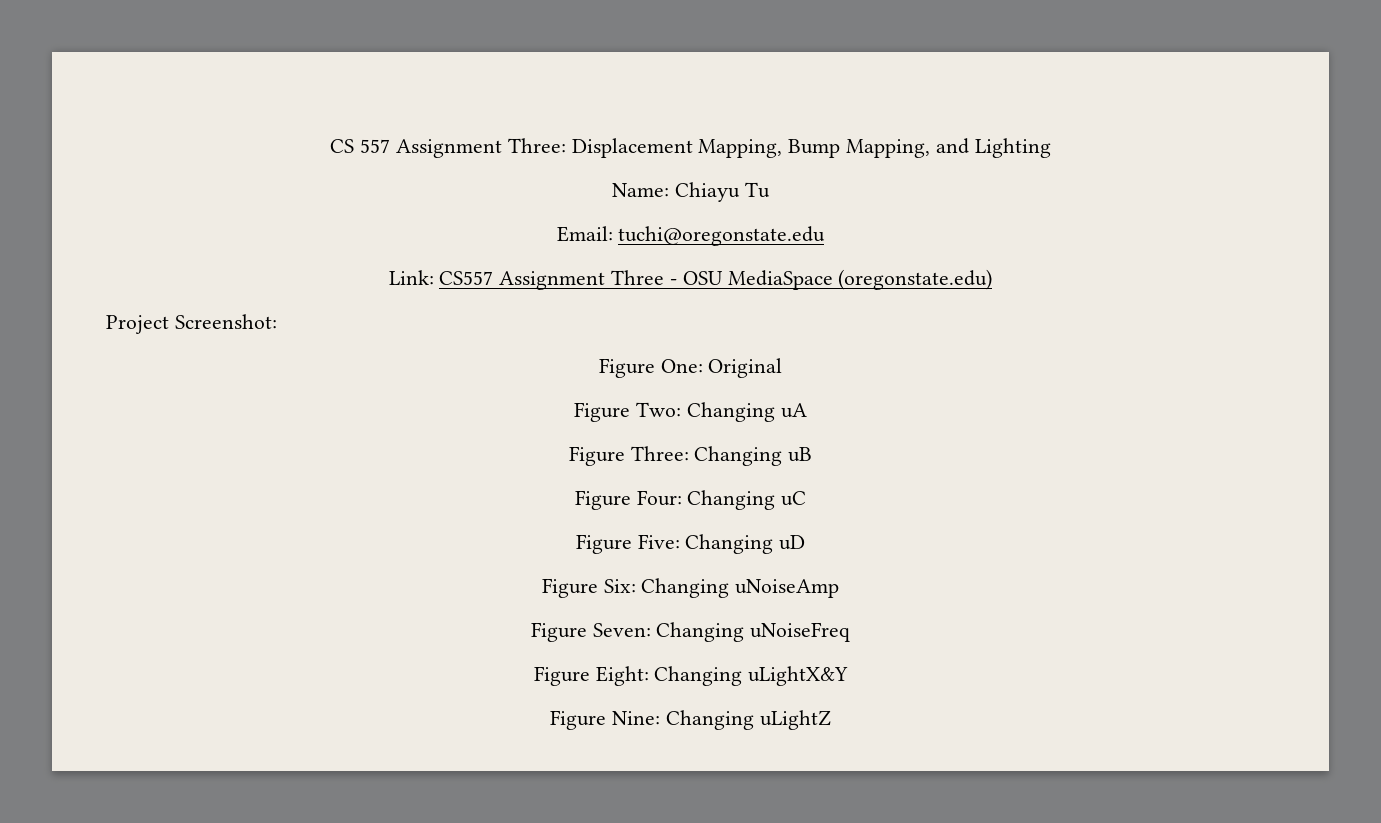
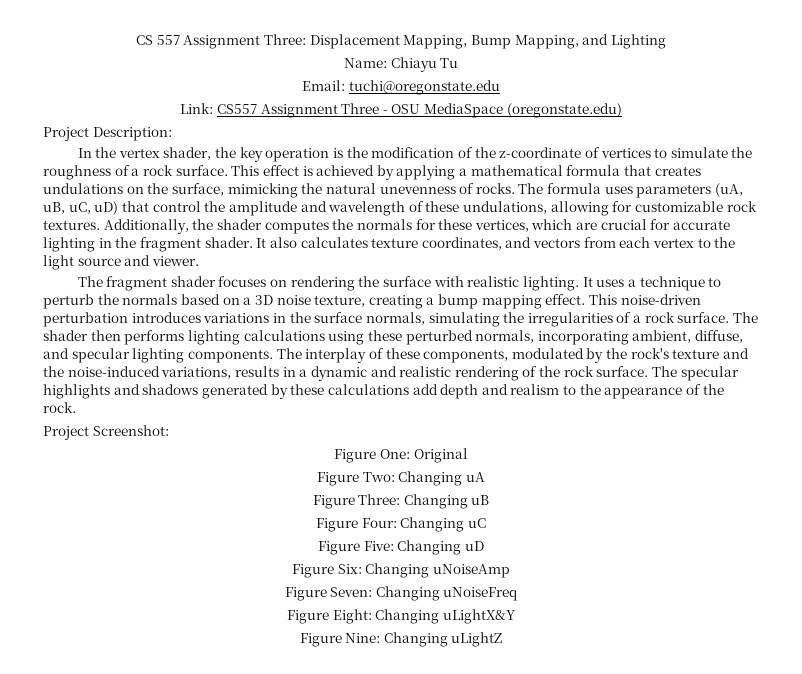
+ Project Description:
+ In the vertex shader, the key operation is the modification of the z-coordinate of vertices to simulate the roughness of a rock surface. This effect is achieved by applying a mathematical formula that creates undulations on the surface, mimicking the natural unevenness of rocks. The formula uses parameters (uA, uB, uC, uD) that control the amplitude and wavelength of these undulations, allowing for customizable rock textures. Additionally, the shader computes the normals for these vertices, which are crucial for accurate lighting in the fragment shader. It also calculates texture coordinates, and vectors from each vertex to the light source and viewer.
+ The fragment shader focuses on rendering the surface with realistic lighting. It uses a technique to perturb the normals based on a 3D noise texture, creating a bump mapping effect. This noise-driven perturbation introduces variations in the surface normals, simulating the irregularities of a rock surface. The shader then performs lighting calculations using these perturbed normals, incorporating ambient, diffuse, and specular lighting components. The interplay of these components, modulated by the rock's texture and the noise-induced variations, results in a dynamic and realistic rendering of the rock surface. The specular highlights and shadows generated by these calculations add depth and realism to the appearance of the rock.

